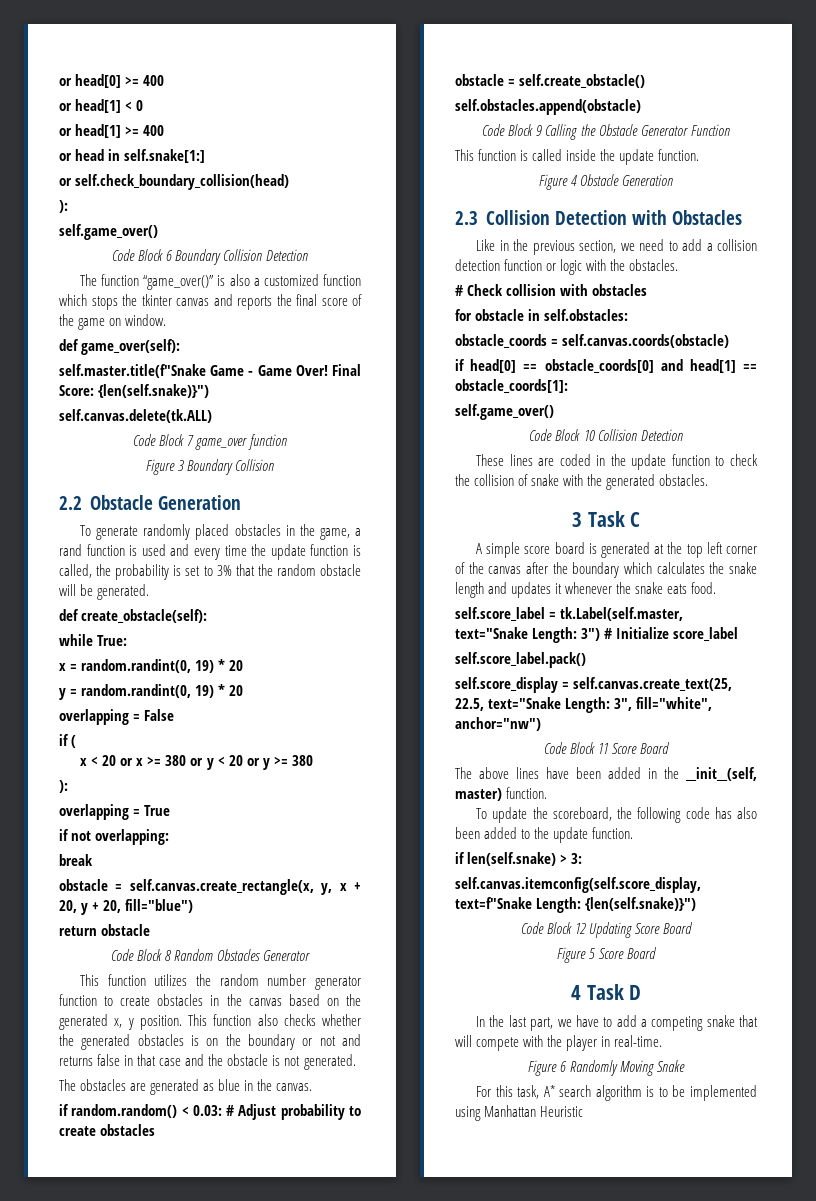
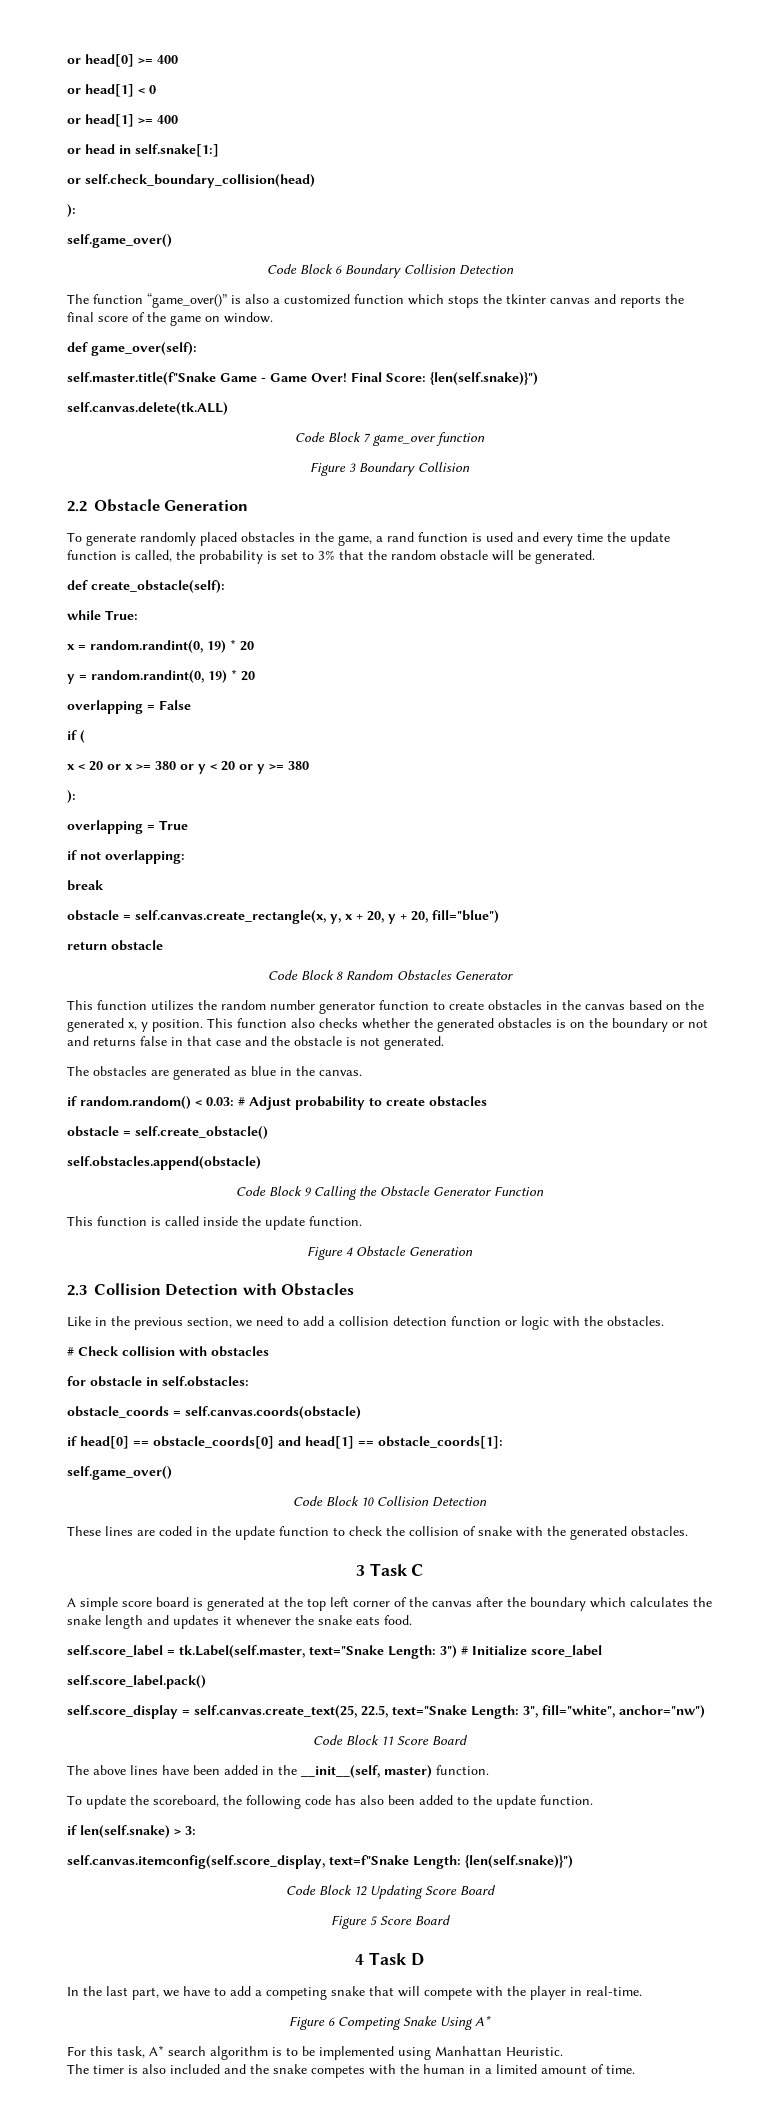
- Figure 6 Randomly Moving Snake
+ Figure 6 Competing Snake Using A*
- For this task, A* search algorithm is to be implemented using Manhattan Heuristic
+ For this task, A* search algorithm is to be implemented using Manhattan Heuristic.
+ The timer is also included and the snake competes with the human in a limited amount of time.

